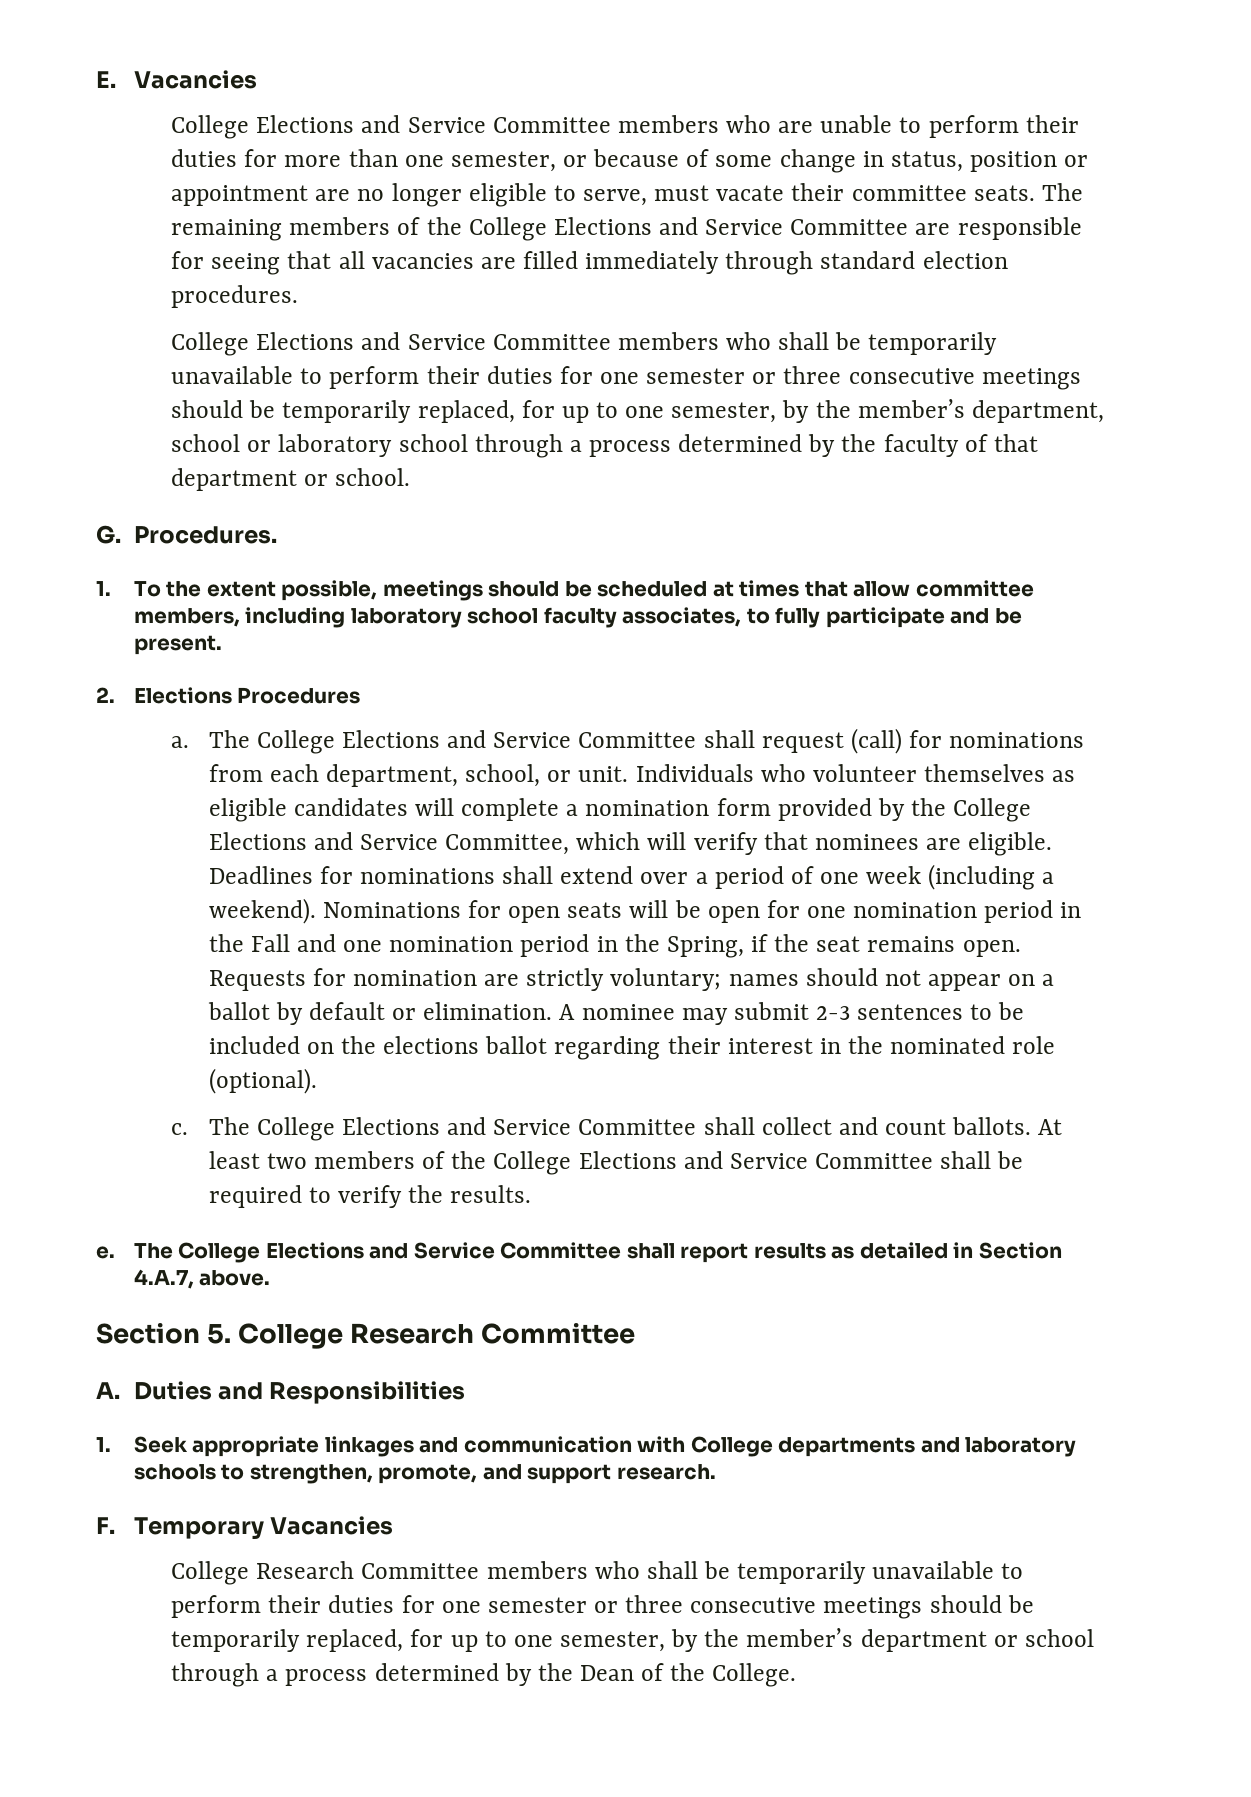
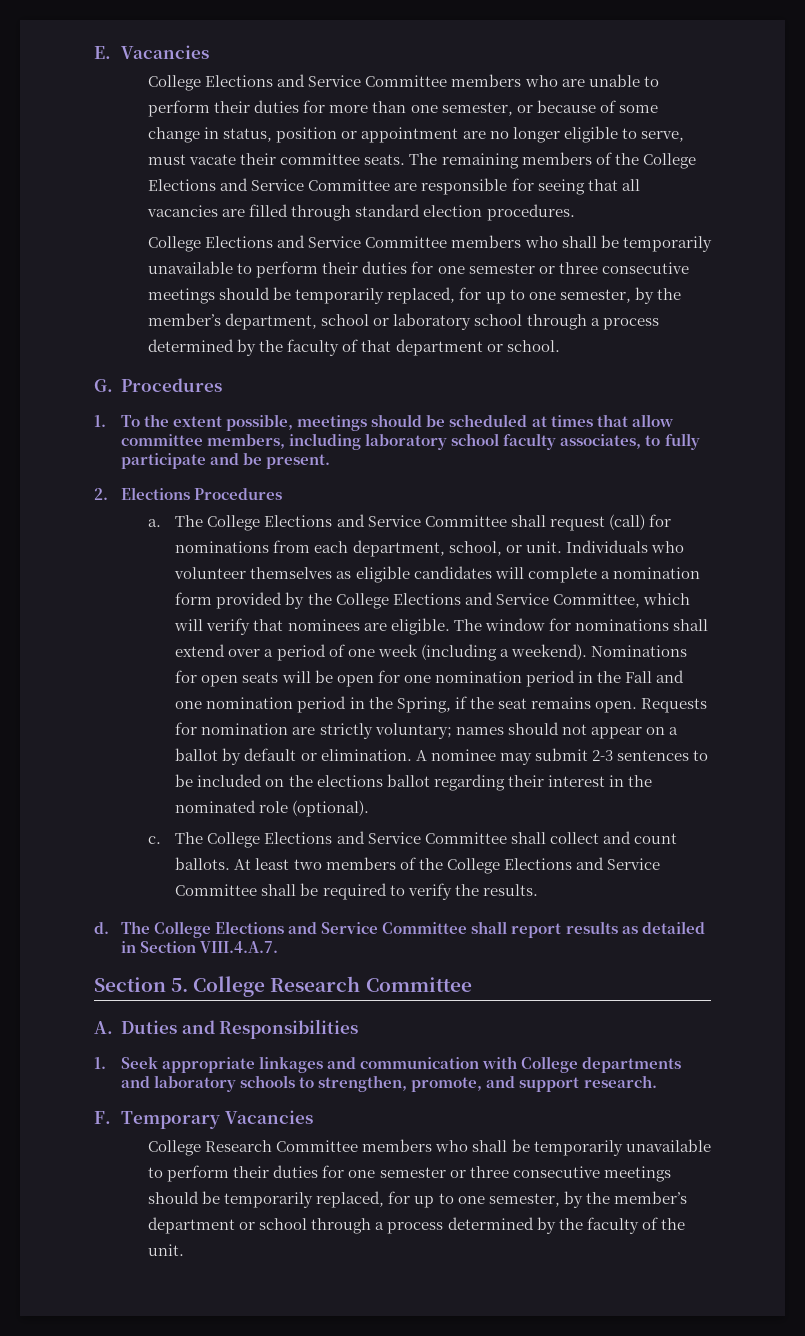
- The remaining members of the College Elections and Service Committee are responsible for seeing that all vacancies are filled immediately through standard election procedures.
+ The remaining members of the College Elections and Service Committee are responsible for seeing that all vacancies are filled through standard election procedures.
- G. Procedures.
+ G. Procedures
- Deadlines for nominations shall extend over a period of one week (including a weekend).
+ The window for nominations shall extend over a period of one week (including a weekend).
- e.
+ d.
- The College Elections and Service Committee shall report results as detailed in Section 4.A.7, above.
+ The College Elections and Service Committee shall report results as detailed in Section VIII.4.A.7.
- College Research Committee members who shall be temporarily unavailable to perform their duties for one semester or three consecutive meetings should be temporarily replaced, for up to one semester, by the member’s department or school through a process determined by the Dean of the College.
+ College Research Committee members who shall be temporarily unavailable to perform their duties for one semester or three consecutive meetings should be temporarily replaced, for up to one semester, by the member’s department or school through a process determined by the faculty of the unit.

